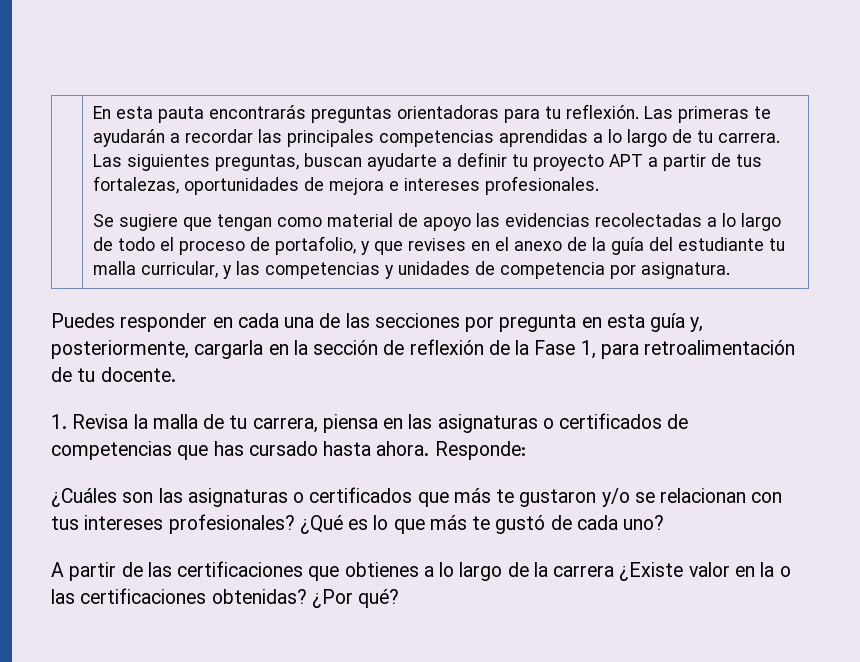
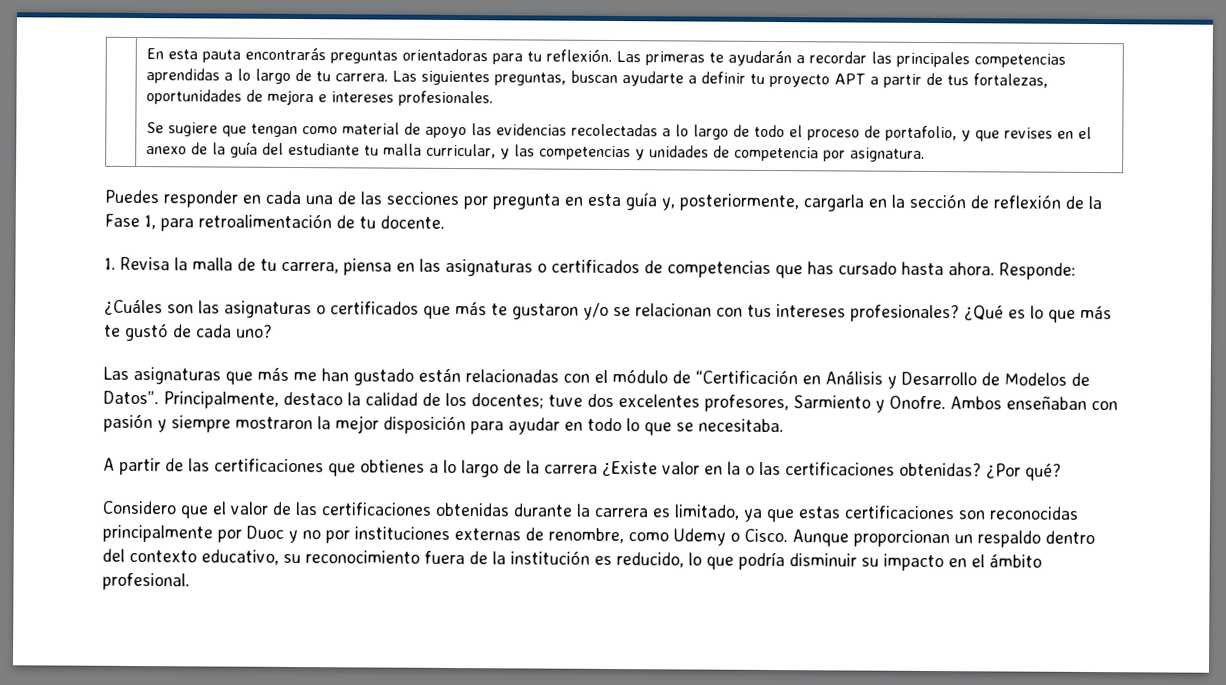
+ Las asignaturas que más me han gustado están relacionadas con el módulo de “Certificación en Análisis y Desarrollo de Modelos de Datos”. Principalmente, destaco la calidad de los docentes; tuve dos excelentes profesores, Sarmiento y Onofre. Ambos enseñaban con pasión y siempre mostraron la mejor disposición para ayudar en todo lo que se necesitaba.
+ Considero que el valor de las certificaciones obtenidas durante la carrera es limitado, ya que estas certificaciones son reconocidas principalmente por Duoc y no por instituciones externas de renombre, como Udemy o Cisco. Aunque proporcionan un respaldo dentro del contexto educativo, su reconocimiento fuera de la institución es reducido, lo que podría disminuir su impacto en el ámbito profesional.

